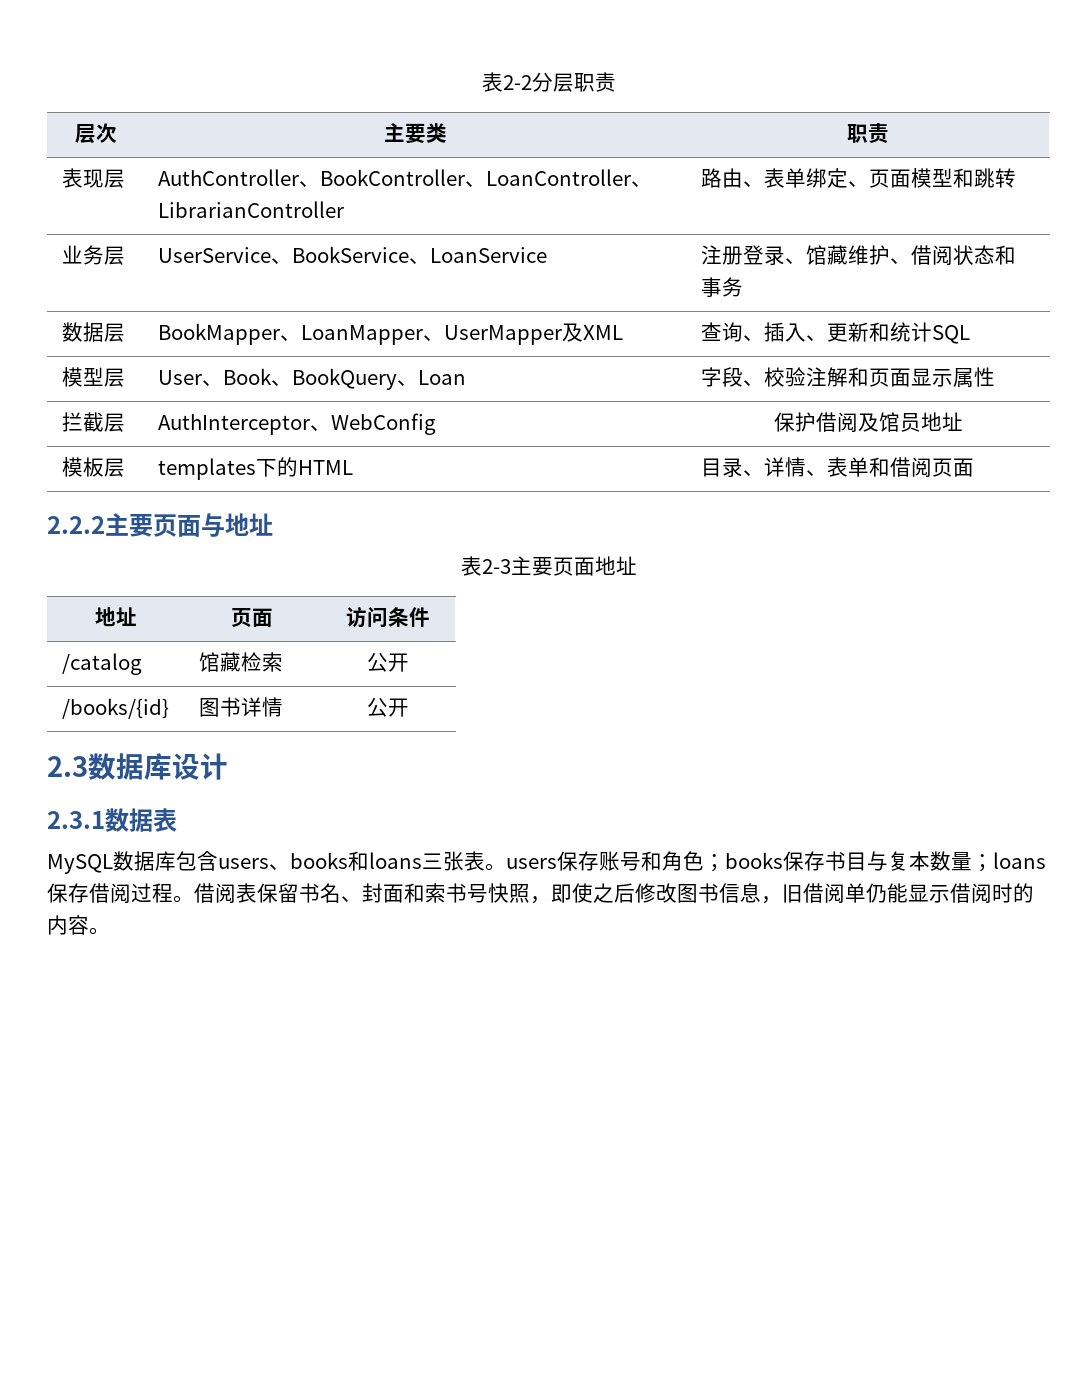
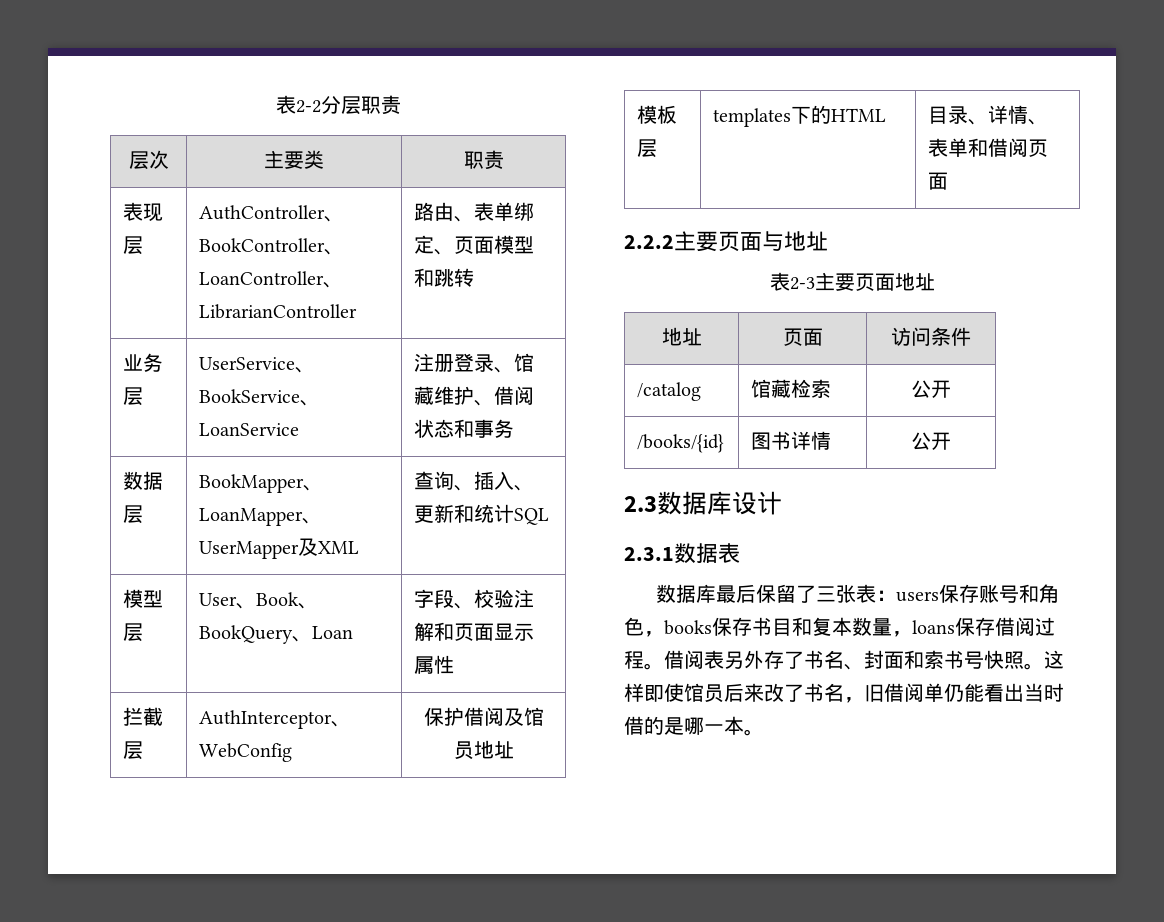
- MySQL数据库包含users、books和loans三张表。users保存账号和角色；books保存书目与复本数量；loans保存借阅过程。
+ 数据库最后保留了三张表：users保存账号和角色，books保存书目和复本数量，loans保存借阅过程。
- 借阅表保留书名、封面和索书号快照，即使之后修改图书信息，旧借阅单仍能显示借阅时的内容。
+ 借阅表另外存了书名、封面和索书号快照。这样即使馆员后来改了书名，旧借阅单仍能看出当时借的是哪一本。

